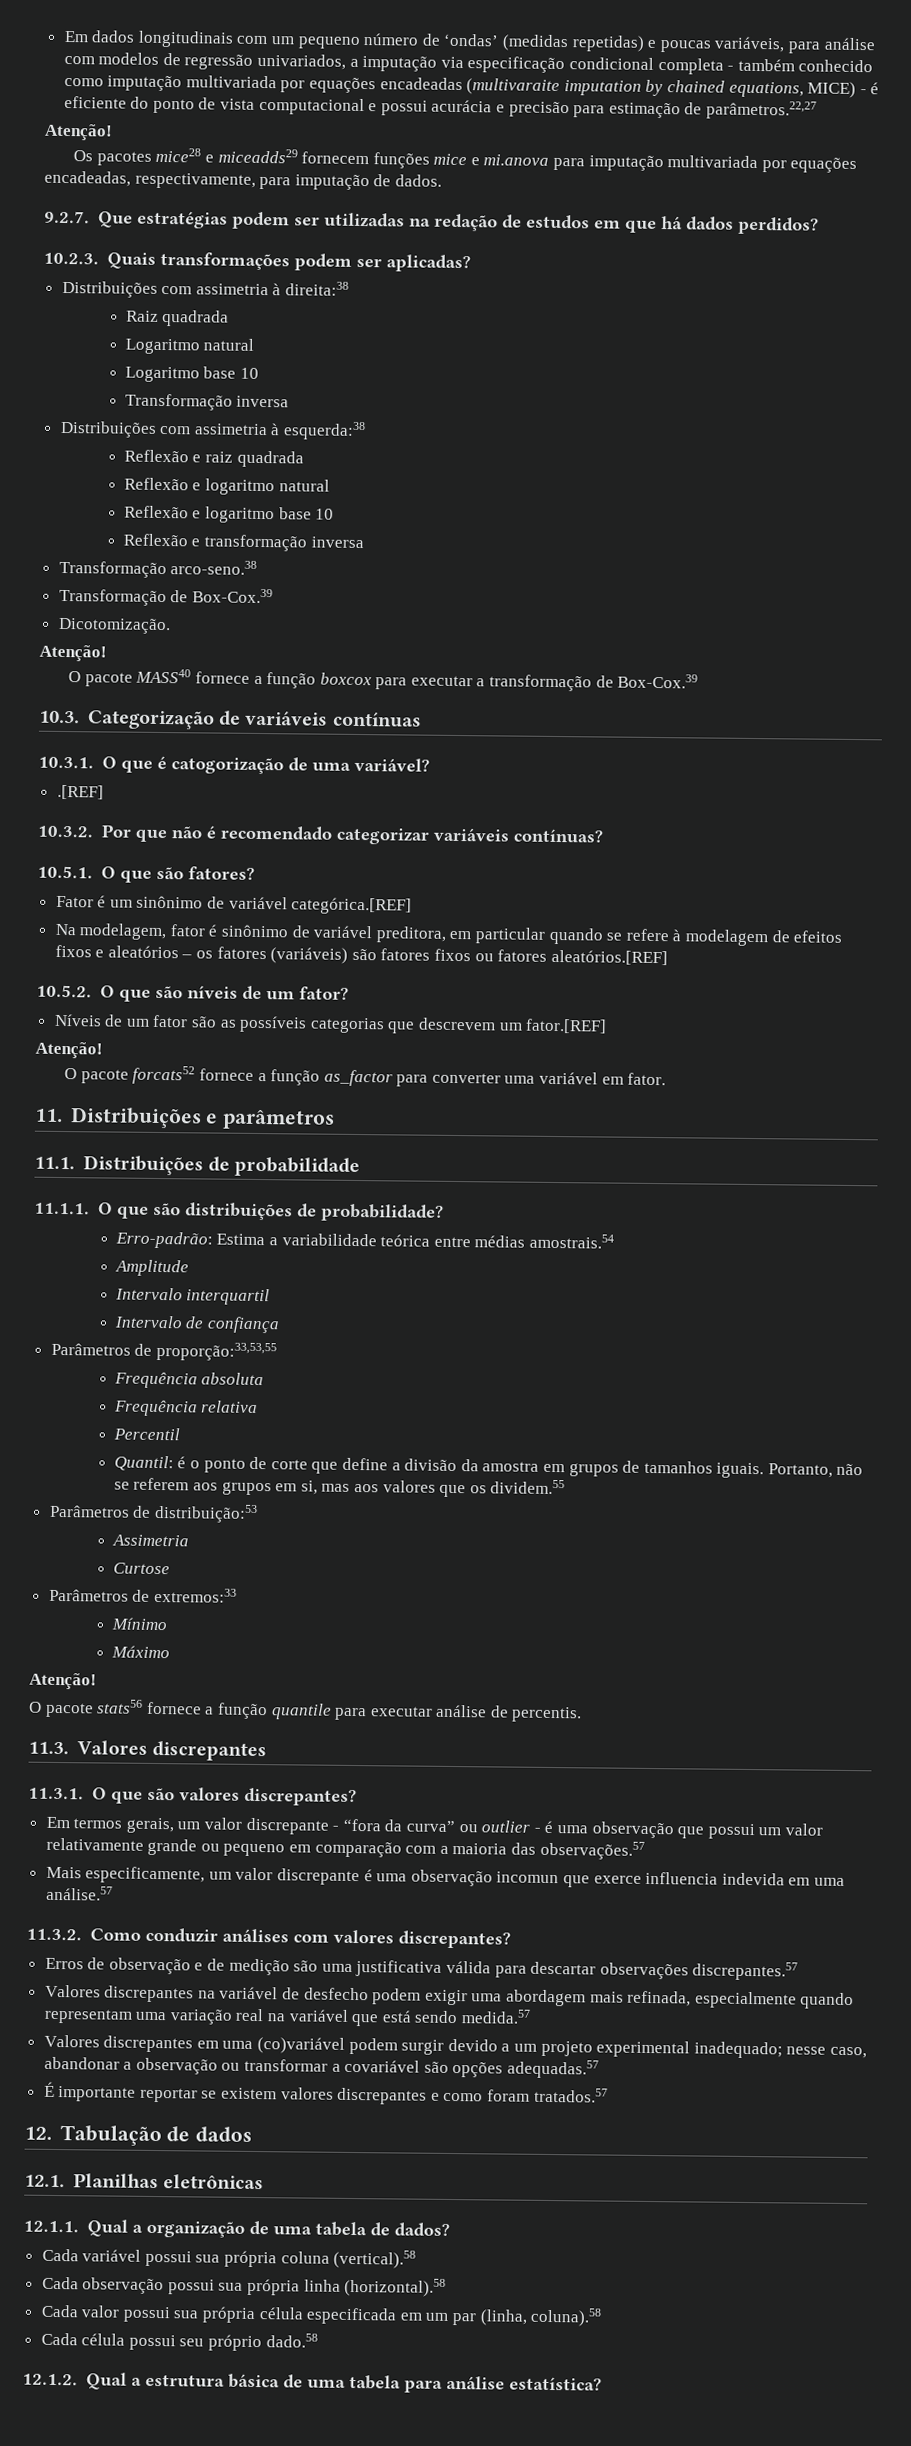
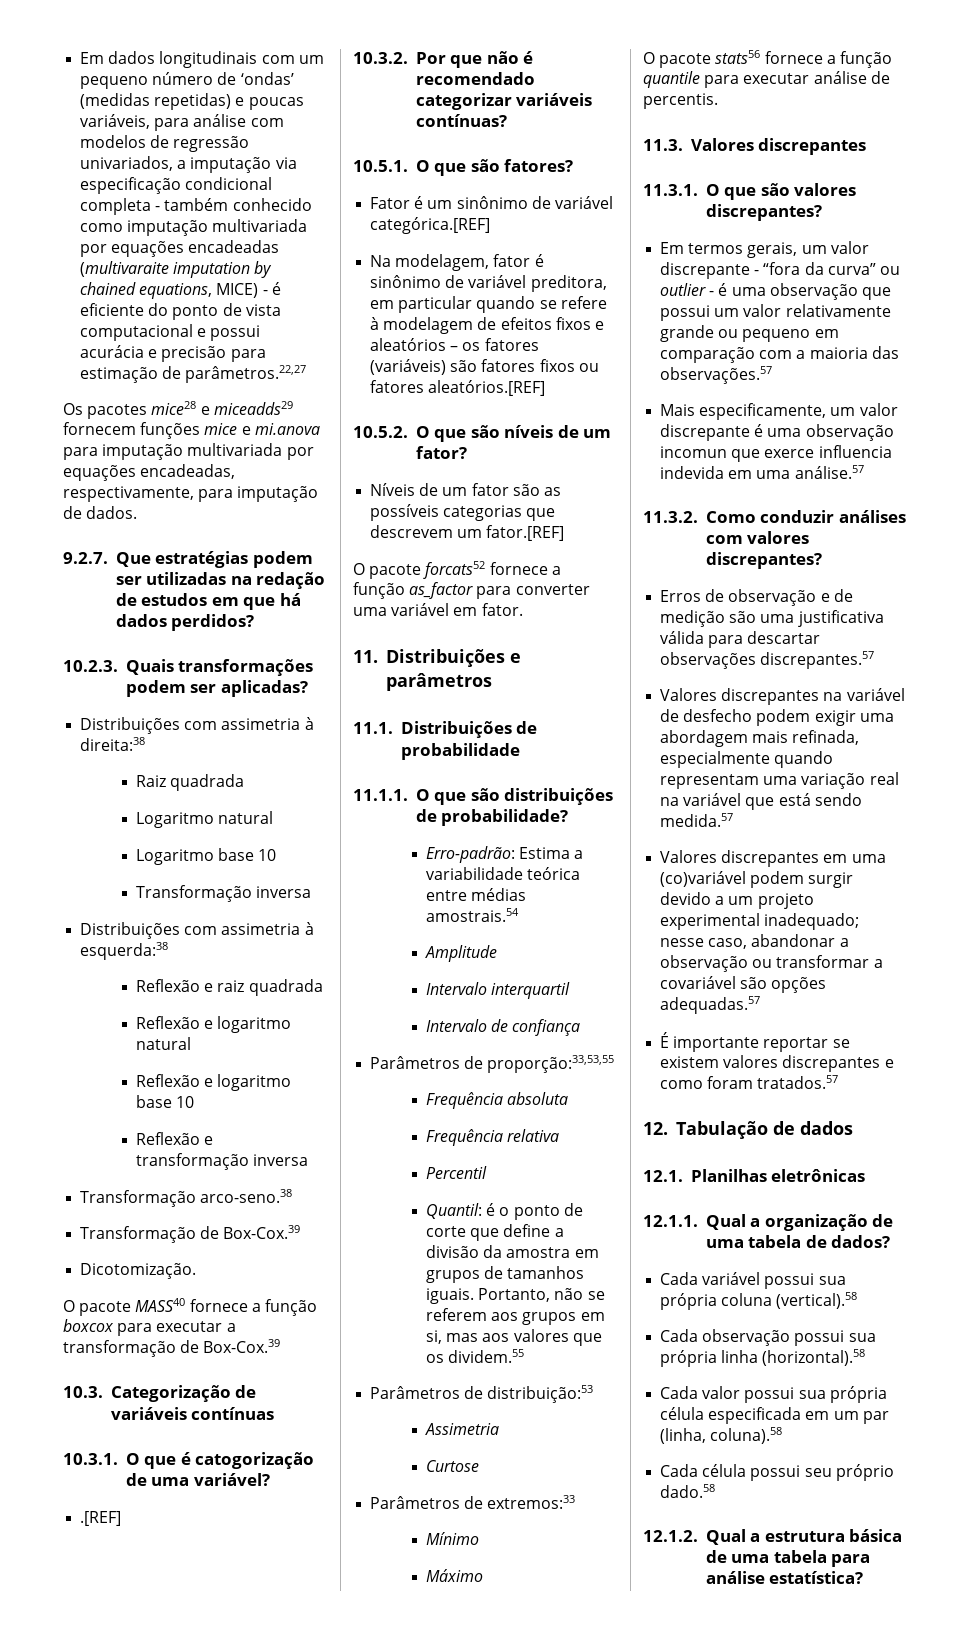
  Em dados longitudinais com um pequeno número de ‘ondas’ (medidas repetidas) e poucas variáveis, para análise com modelos de regressão univariados, a imputação via especificação condicional completa - também conhecido como imputação multivariada por equações encadeadas (multivaraite imputation by chained equations, MICE) - é eficiente do ponto de vista computacional e possui acurácia e precisão para estimação de parâmetros.22,27
- Atenção!
  Dicotomização.
- Atenção!
  Níveis de um fator são as possíveis categorias que descrevem um fator.[REF]
- Atenção!
  Máximo
- Atenção!

